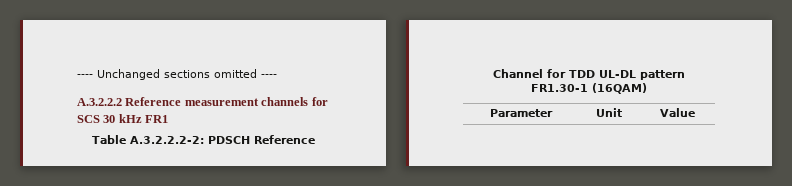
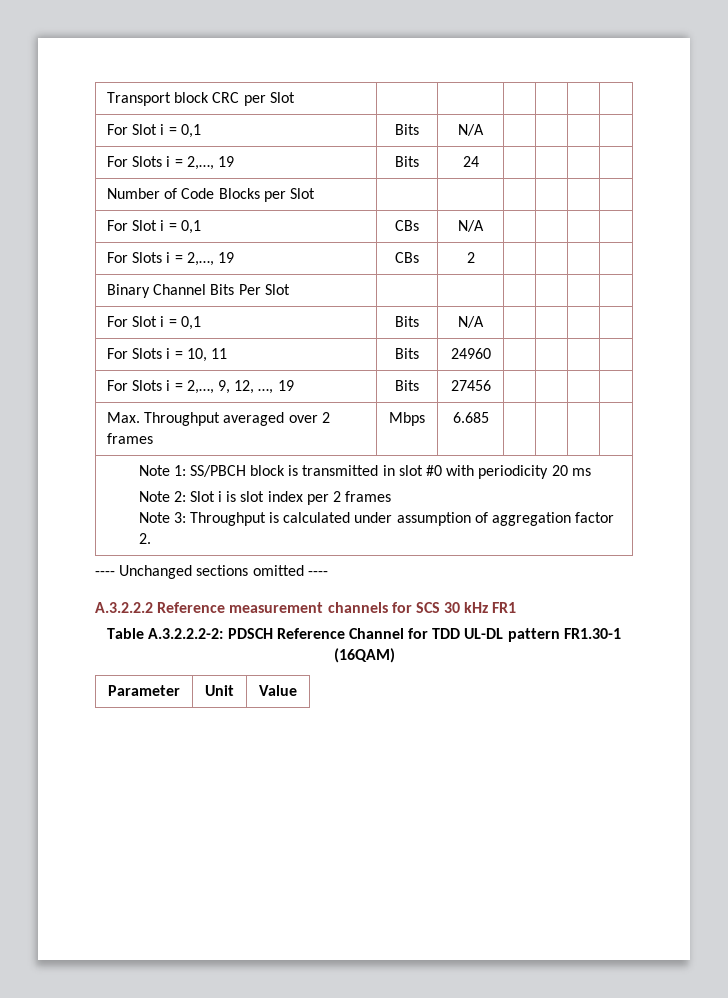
+ Transport block CRC per Slot | | | | | |
+ For Slot i = 0,1 | Bits | N/A | | | |
+ For Slots i = 2,…, 19 | Bits | 24 | | | |
+ Number of Code Blocks per Slot | | | | | |
+ For Slot i = 0,1 | CBs | N/A | | | |
+ For Slots i = 2,…, 19 | CBs | 2 | | | |
+ Binary Channel Bits Per Slot | | | | | |
+ For Slot i = 0,1 | Bits | N/A | | | |
+ For Slots i = 10, 11 | Bits | 24960 | | | |
+ For Slots i = 2,…, 9, 12, …, 19 | Bits | 27456 | | | |
+ Max. Throughput averaged over 2 frames | Mbps | 6.685 | | | |
+ Note 1: SS/PBCH block is transmitted in slot #0 with periodicity 20 ms
+ Note 2: Slot i is slot index per 2 frames
+ Note 3: Throughput is calculated under assumption of aggregation factor 2.

